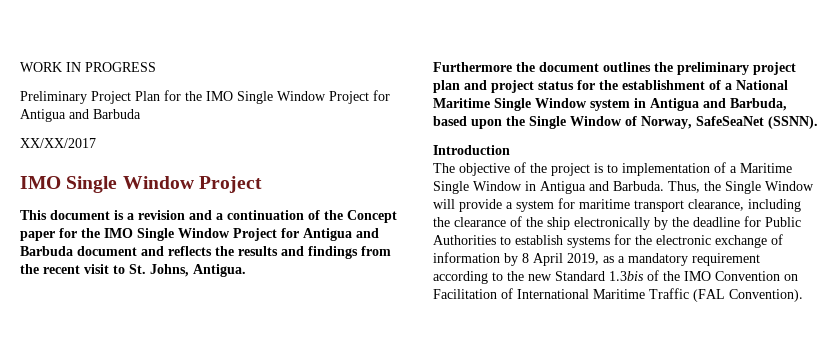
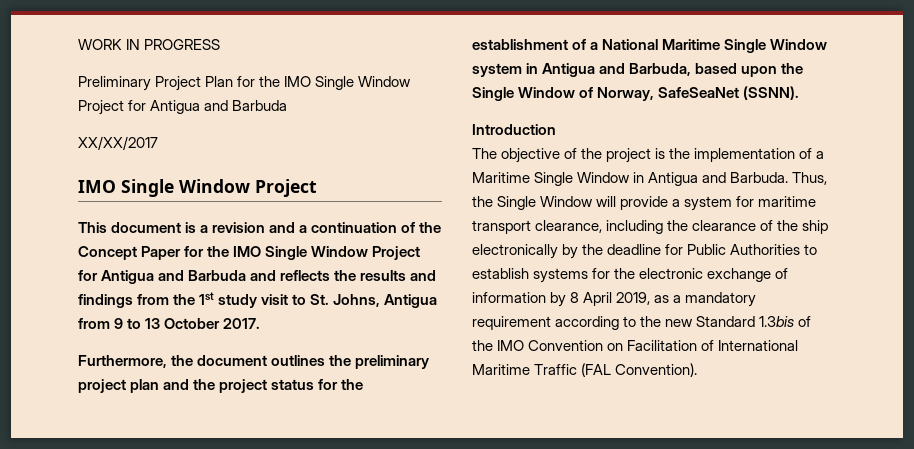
- This document is a revision and a continuation of the Concept paper for the IMO Single Window Project for Antigua and Barbuda document and reflects the results and findings from the recent visit to St. Johns, Antigua.
- Furthermore the document outlines the preliminary project plan and project status for the establishment of a National Maritime Single Window system in Antigua and Barbuda, based upon the Single Window of Norway, SafeSeaNet (SSNN).
+ This document is a revision and a continuation of the Concept Paper for the IMO Single Window Project for Antigua and Barbuda and reflects the results and findings from the 1st study visit to St. Johns, Antigua from 9 to 13 October 2017.
+ Furthermore, the document outlines the preliminary project plan and the project status for the establishment of a National Maritime Single Window system in Antigua and Barbuda, based upon the Single Window of Norway, SafeSeaNet (SSNN).
- The objective of the project is to implementation of a Maritime Single Window in Antigua and Barbuda.
+ The objective of the project is the implementation of a Maritime Single Window in Antigua and Barbuda.

